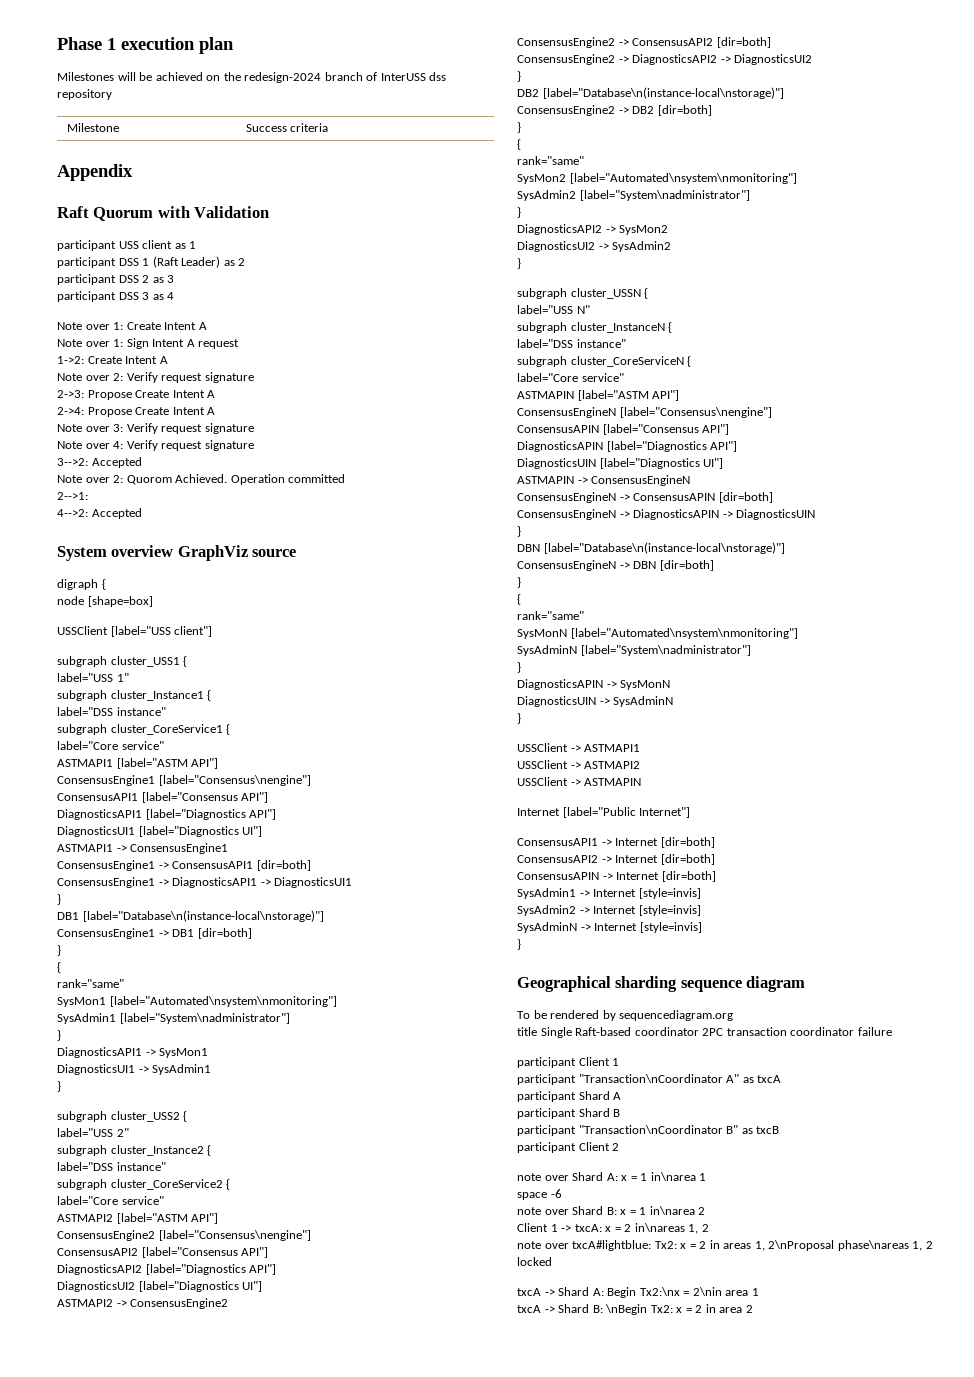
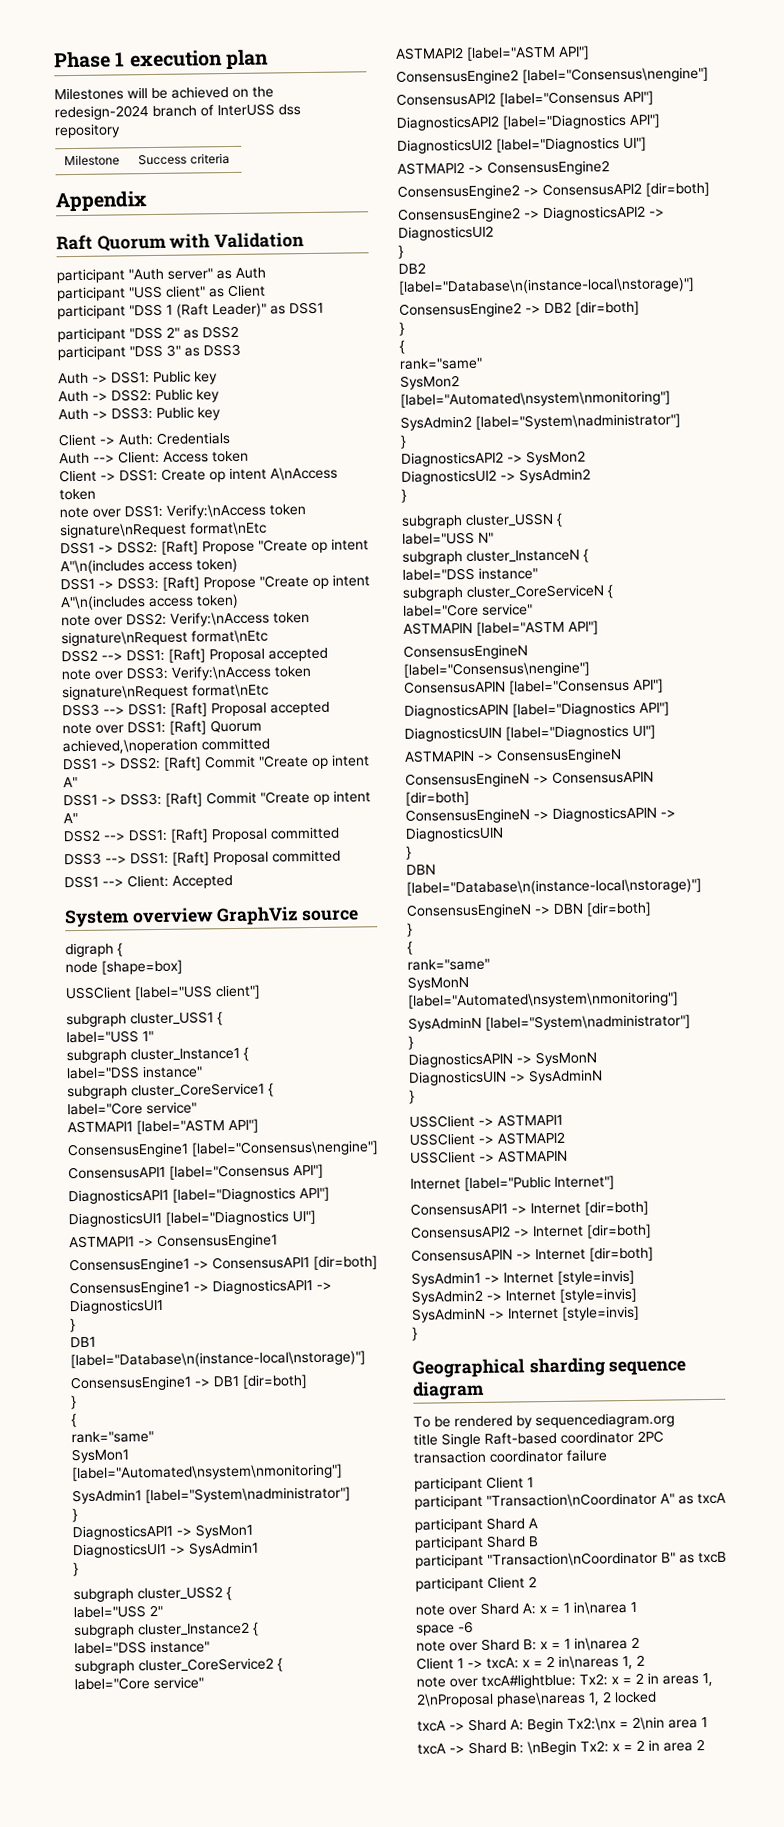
- participant USS client as 1
- participant DSS 1 (Raft Leader) as 2
- participant DSS 2 as 3
- participant DSS 3 as 4
- Note over 1: Create Intent A
- Note over 1: Sign Intent A request
- 1->2: Create Intent A
- Note over 2: Verify request signature
- 2->3: Propose Create Intent A
- 2->4: Propose Create Intent A
- Note over 3: Verify request signature
- Note over 4: Verify request signature
- 3-->2: Accepted
- Note over 2: Quorom Achieved. Operation committed
- 2-->1:
- 4-->2: Accepted
+ participant "Auth server" as Auth
+ participant "USS client" as Client
+ participant "DSS 1 (Raft Leader)" as DSS1
+ participant "DSS 2" as DSS2
+ participant "DSS 3" as DSS3
+ Auth -> DSS1: Public key
+ Auth -> DSS2: Public key
+ Auth -> DSS3: Public key
+ Client -> Auth: Credentials
+ Auth --> Client: Access token
+ Client -> DSS1: Create op intent A\nAccess token
+ note over DSS1: Verify:\nAccess token signature\nRequest format\nEtc
+ DSS1 -> DSS2: [Raft] Propose "Create op intent A"\n(includes access token)
+ DSS1 -> DSS3: [Raft] Propose "Create op intent A"\n(includes access token)
+ note over DSS2: Verify:\nAccess token signature\nRequest format\nEtc
+ DSS2 --> DSS1: [Raft] Proposal accepted
+ note over DSS3: Verify:\nAccess token signature\nRequest format\nEtc
+ DSS3 --> DSS1: [Raft] Proposal accepted
+ note over DSS1: [Raft] Quorum achieved,\noperation committed
+ DSS1 -> DSS2: [Raft] Commit "Create op intent A"
+ DSS1 -> DSS3: [Raft] Commit "Create op intent A"
+ DSS2 --> DSS1: [Raft] Proposal committed
+ DSS3 --> DSS1: [Raft] Proposal committed
+ DSS1 --> Client: Accepted

